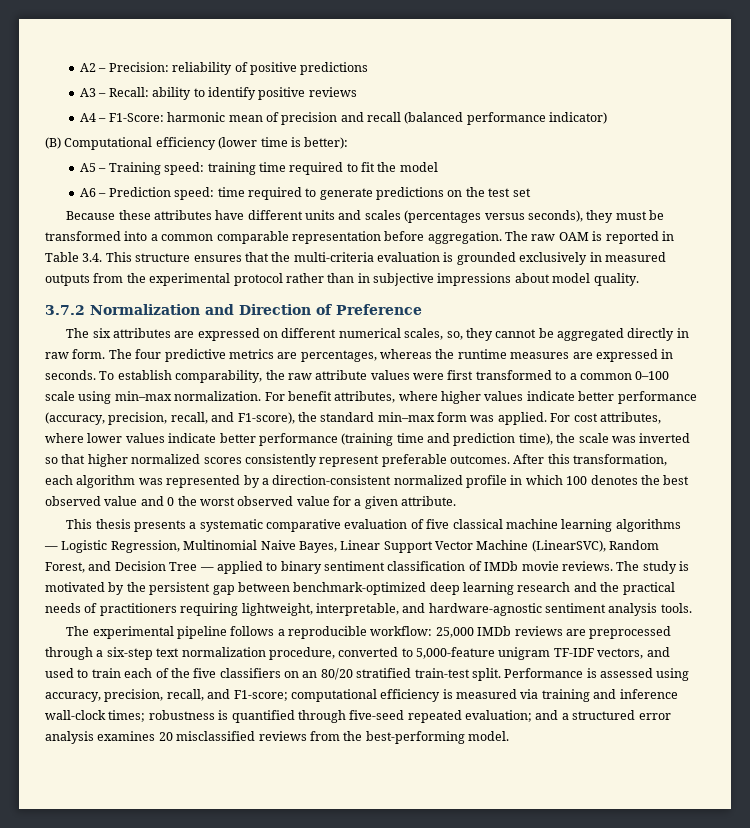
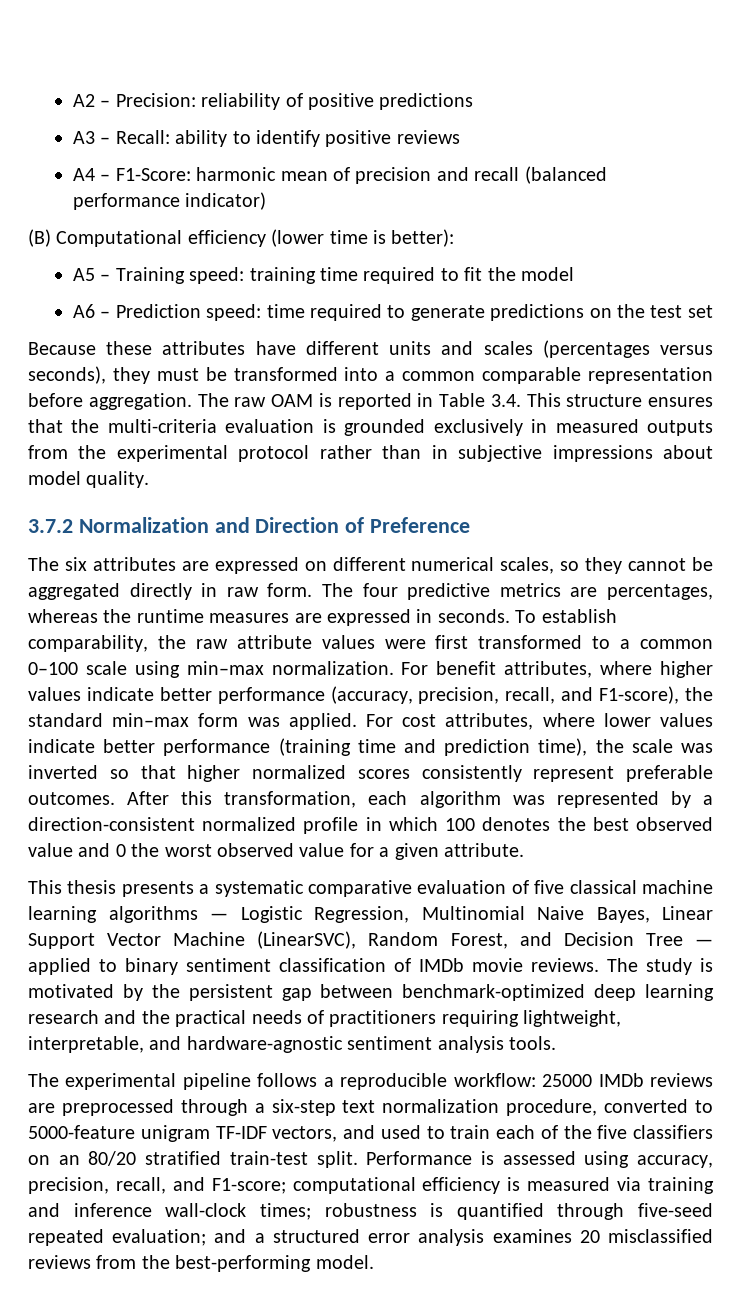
- The six attributes are expressed on different numerical scales, so, they cannot be aggregated directly in raw form.
+ The six attributes are expressed on different numerical scales, so they cannot be aggregated directly in raw form.
- The experimental pipeline follows a reproducible workflow: 25,000 IMDb reviews are preprocessed through a six-step text normalization procedure, converted to 5,000-feature unigram TF-IDF vectors, and used to train each of the five classifiers on an 80/20 stratified train-test split.
+ The experimental pipeline follows a reproducible workflow: 25000 IMDb reviews are preprocessed through a six-step text normalization procedure, converted to 5000-feature unigram TF-IDF vectors, and used to train each of the five classifiers on an 80/20 stratified train-test split.

